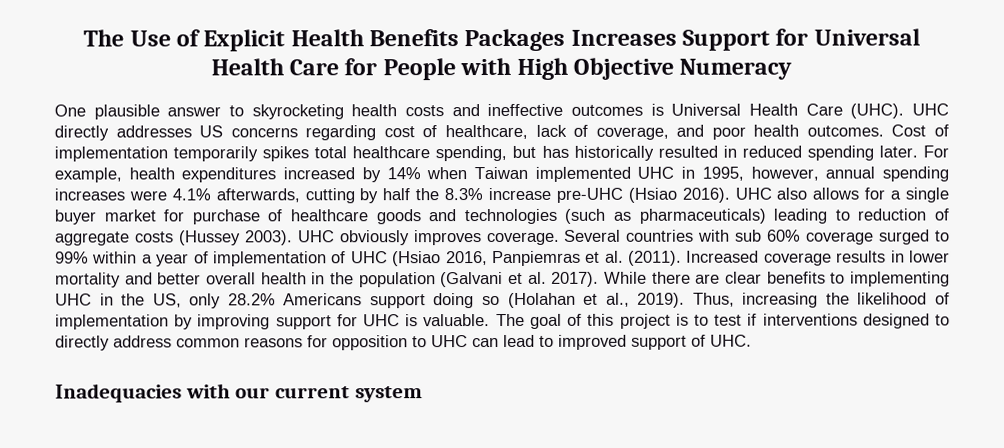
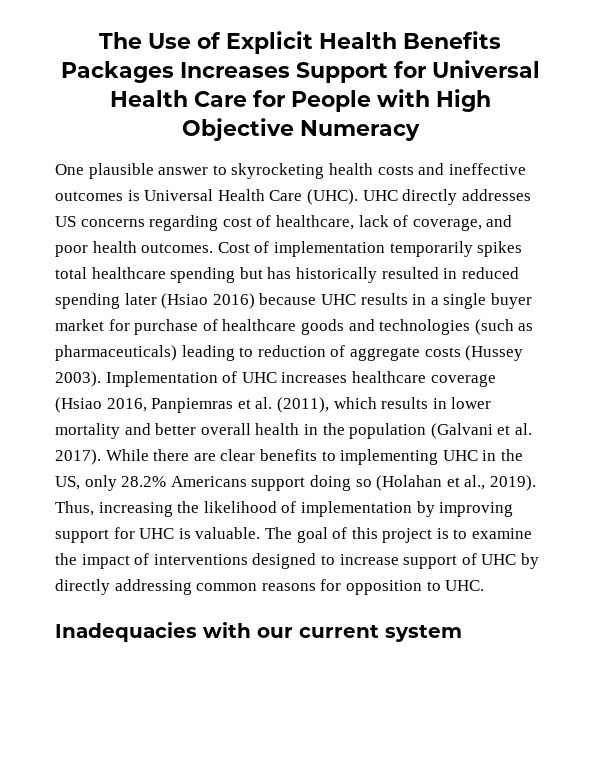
- Cost of implementation temporarily spikes total healthcare spending, but has historically resulted in reduced spending later. For example, health expenditures increased by 14% when Taiwan implemented UHC in 1995, however, annual spending increases were 4.1% afterwards, cutting by half the 8.3% increase pre-UHC (Hsiao 2016). UHC also allows for a single buyer market for purchase of healthcare goods and technologies (such as pharmaceuticals) leading to reduction of aggregate costs (Hussey 2003).
+ Cost of implementation temporarily spikes total healthcare spending but has historically resulted in reduced spending later (Hsiao 2016) because UHC results in a single buyer market for purchase of healthcare goods and technologies (such as pharmaceuticals) leading to reduction of aggregate costs (Hussey 2003).
- UHC obviously improves coverage. Several countries with sub 60% coverage surged to 99% within a year of implementation of UHC (Hsiao 2016, Panpiemras et al. (2011). Increased coverage results in lower mortality and better overall health in the population (Galvani et al. 2017).
+ Implementation of UHC increases healthcare coverage (Hsiao 2016, Panpiemras et al. (2011), which results in lower mortality and better overall health in the population (Galvani et al. 2017).
- The goal of this project is to test if interventions designed to directly address common reasons for opposition to UHC can lead to improved support of UHC.
+ The goal of this project is to examine the impact of interventions designed to increase support of UHC by directly addressing common reasons for opposition to UHC.

